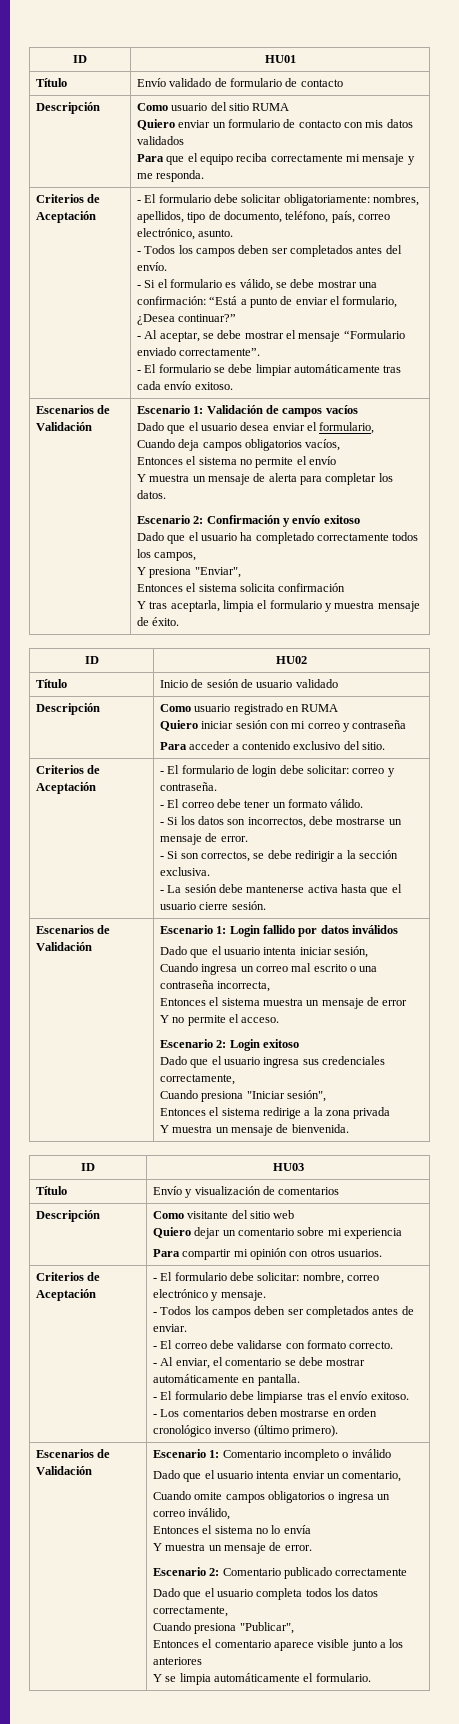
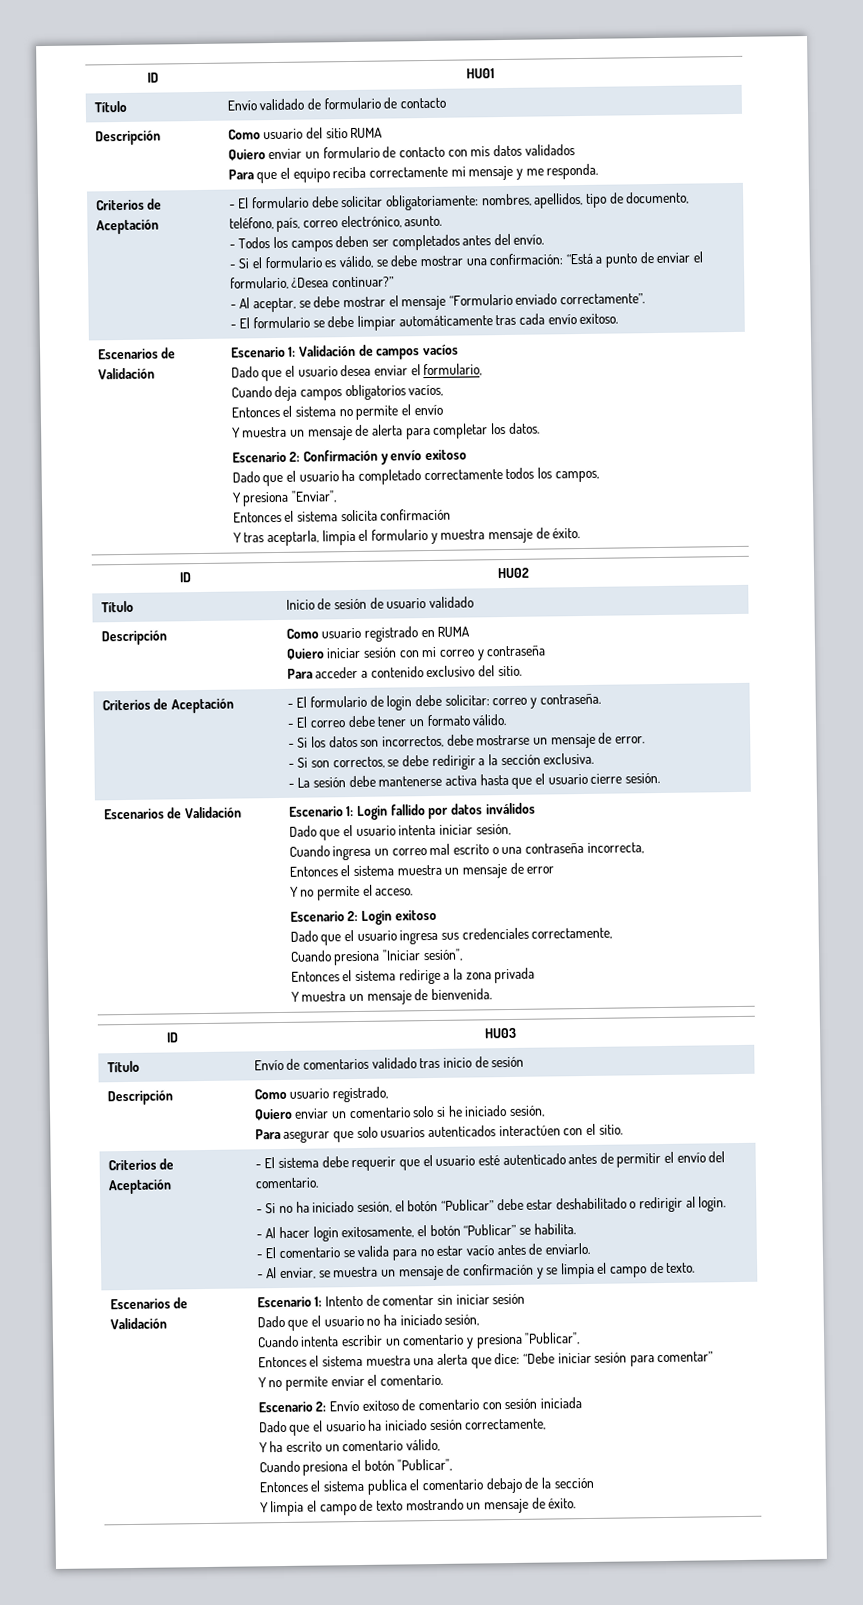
- Título | Envío y visualización de comentarios
- Descripción | Como visitante del sitio web
- Quiero dejar un comentario sobre mi experiencia
- Para compartir mi opinión con otros usuarios.
- Criterios de Aceptación | - El formulario debe solicitar: nombre, correo electrónico y mensaje.
- - Todos los campos deben ser completados antes de enviar.
- - El correo debe validarse con formato correcto.
- - Al enviar, el comentario se debe mostrar automáticamente en pantalla.
- - El formulario debe limpiarse tras el envío exitoso.
- - Los comentarios deben mostrarse en orden cronológico inverso (último primero).
- Escenarios de Validación | Escenario 1: Comentario incompleto o inválido
- Dado que el usuario intenta enviar un comentario,
- Cuando omite campos obligatorios o ingresa un correo inválido,
- Entonces el sistema no lo envía
- Y muestra un mensaje de error.
- Escenario 2: Comentario publicado correctamente
- Dado que el usuario completa todos los datos correctamente,
- Cuando presiona "Publicar",
- Entonces el comentario aparece visible junto a los anteriores
- Y se limpia automáticamente el formulario.
+ Título | Envío de comentarios validado tras inicio de sesión
+ Descripción | Como usuario registrado,
+ Quiero enviar un comentario solo si he iniciado sesión,
+ Para asegurar que solo usuarios autenticados interactúen con el sitio.
+ Criterios de Aceptación | - El sistema debe requerir que el usuario esté autenticado antes de permitir el envío del comentario.
+ - Si no ha iniciado sesión, el botón “Publicar” debe estar deshabilitado o redirigir al login.
+ - Al hacer login exitosamente, el botón “Publicar” se habilita.
+ - El comentario se valida para no estar vacío antes de enviarlo.
+ - Al enviar, se muestra un mensaje de confirmación y se limpia el campo de texto.
+ Escenarios de Validación | Escenario 1: Intento de comentar sin iniciar sesión
+ Dado que el usuario no ha iniciado sesión,
+ Cuando intenta escribir un comentario y presiona "Publicar",
+ Entonces el sistema muestra una alerta que dice: “Debe iniciar sesión para comentar”
+ Y no permite enviar el comentario.
+ Escenario 2: Envío exitoso de comentario con sesión iniciada
+ Dado que el usuario ha iniciado sesión correctamente,
+ Y ha escrito un comentario válido,
+ Cuando presiona el botón "Publicar",
+ Entonces el sistema publica el comentario debajo de la sección
+ Y limpia el campo de texto mostrando un mensaje de éxito.

